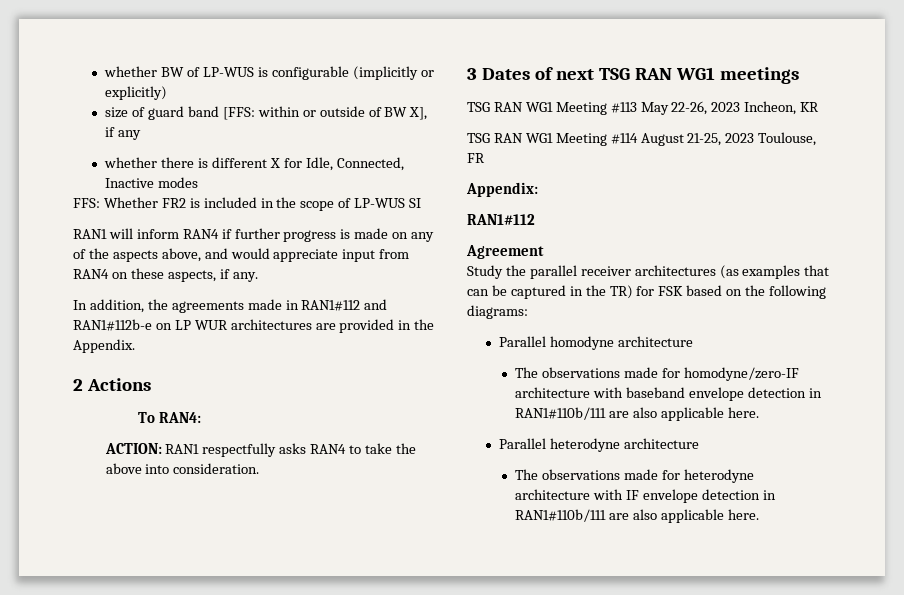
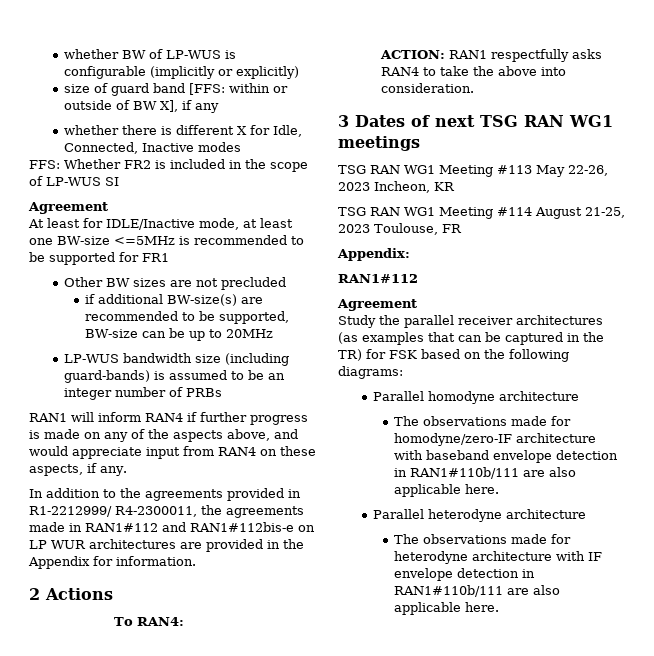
  FFS: Whether FR2 is included in the scope of LP-WUS SI
+ Agreement
+ At least for IDLE/Inactive mode, at least one BW-size <=5MHz is recommended to be supported for FR1
+ Other BW sizes are not precluded
+ if additional BW-size(s) are recommended to be supported, BW-size can be up to 20MHz
+ LP-WUS bandwidth size (including guard-bands) is assumed to be an integer number of PRBs
- In addition, the agreements made in RAN1#112 and RAN1#112b-e on LP WUR architectures are provided in the Appendix.
+ In addition to the agreements provided in R1-2212999/ R4-2300011, the agreements made in RAN1#112 and RAN1#112bis-e on LP WUR architectures are provided in the Appendix for information.

